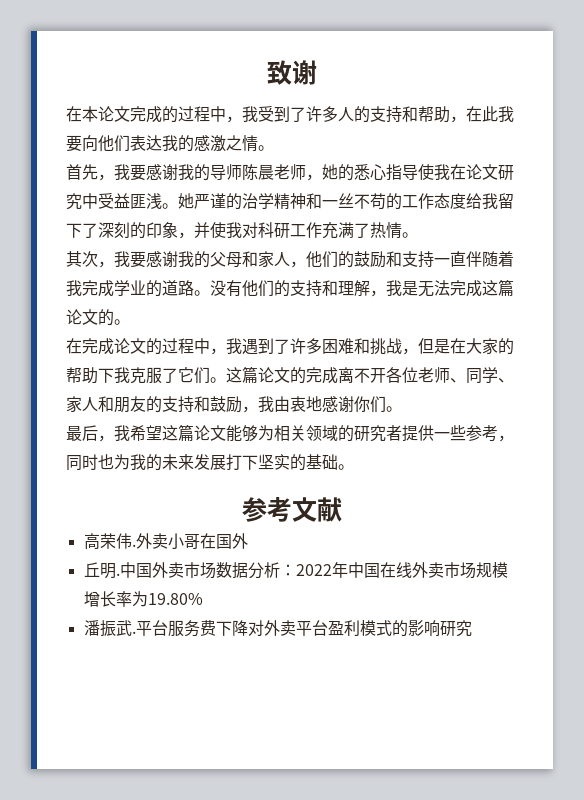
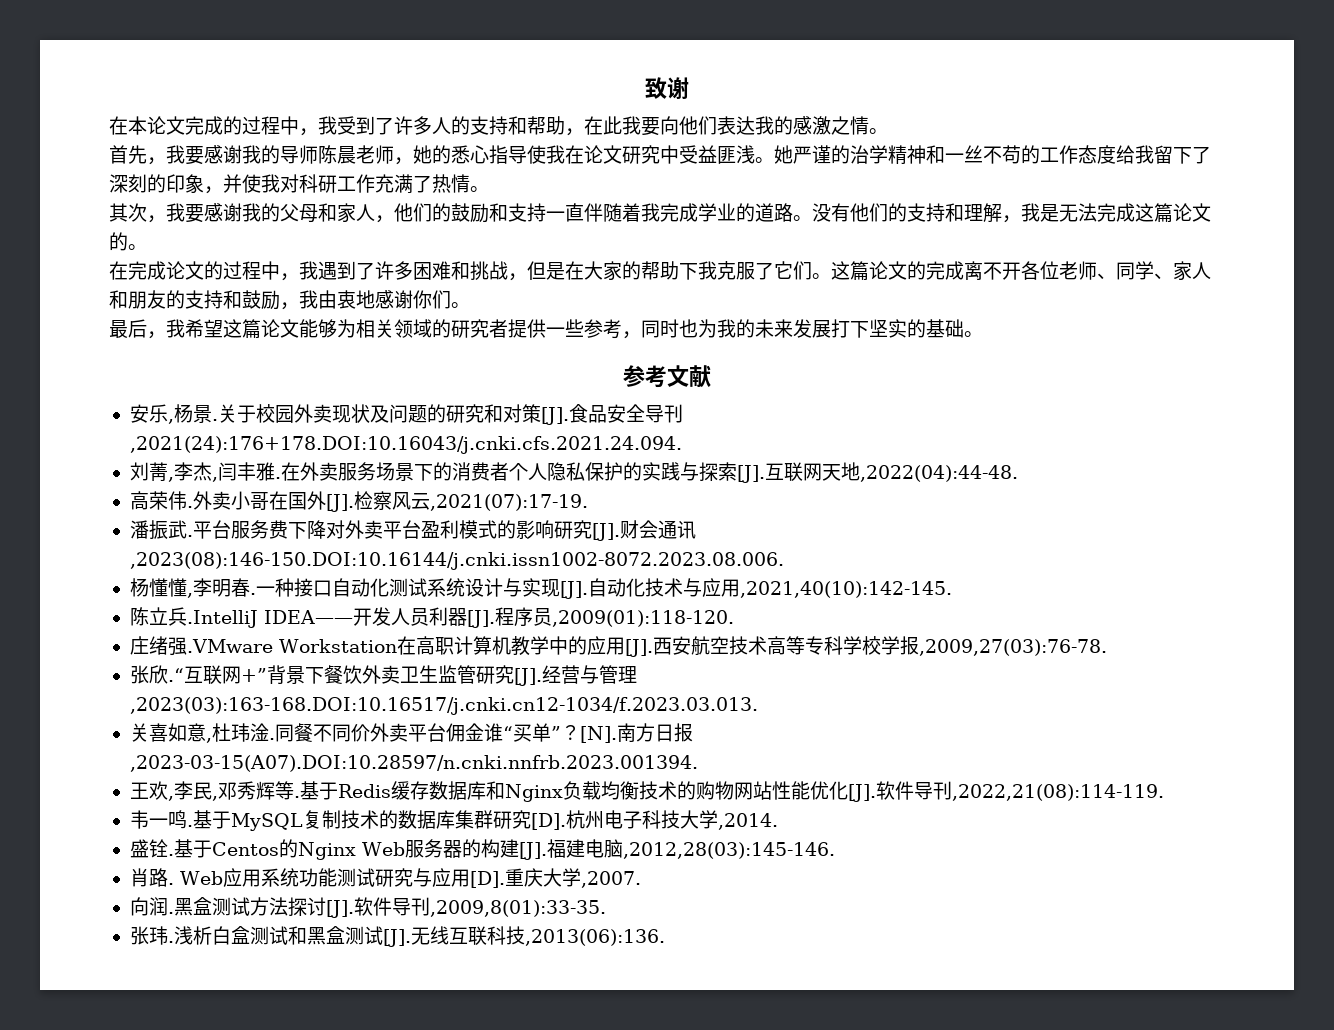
+ 安乐,杨景.关于校园外卖现状及问题的研究和对策[J].食品安全导刊,2021(24):176+178.DOI:10.16043/j.cnki.cfs.2021.24.094.
+ 刘菁,李杰,闫丰雅.在外卖服务场景下的消费者个人隐私保护的实践与探索[J].互联网天地,2022(04):44-48.
- 外卖小哥在国外
- 丘明.中国外卖市场数据分析：2022年中国在线外卖市场规模增长率为19.80%
+ 外卖小哥在国外[J].检察风云,2021(07):17-19.
- 平台服务费下降对外卖平台盈利模式的影响研究
+ 平台服务费下降对外卖平台盈利模式的影响研究[J].财会通讯,2023(08):146-150.DOI:10.16144/j.cnki.issn1002-8072.2023.08.006.
+ 杨懂懂,李明春.一种接口自动化测试系统设计与实现[J].自动化技术与应用,2021,40(10):142-145.
+ 陈立兵.IntelliJ IDEA——开发人员利器[J].程序员,2009(01):118-120.
+ 庄绪强.VMware Workstation在高职计算机教学中的应用[J].西安航空技术高等专科学校学报,2009,27(03):76-78.
+ 张欣.“互联网+”背景下餐饮外卖卫生监管研究[J].经营与管理,2023(03):163-168.DOI:10.16517/j.cnki.cn12-1034/f.2023.03.013.
+ 关喜如意,杜玮淦.同餐不同价外卖平台佣金谁“买单”？[N].南方日报,2023-03-15(A07).DOI:10.28597/n.cnki.nnfrb.2023.001394.
+ 王欢,李民,邓秀辉等.基于Redis缓存数据库和Nginx负载均衡技术的购物网站性能优化[J].软件导刊,2022,21(08):114-119.
+ 韦一鸣.基于MySQL复制技术的数据库集群研究[D].杭州电子科技大学,2014.
+ 盛铨.基于Centos的Nginx Web服务器的构建[J].福建电脑,2012,28(03):145-146.
+ 肖路. Web应用系统功能测试研究与应用[D].重庆大学,2007.
+ 向润.黑盒测试方法探讨[J].软件导刊,2009,8(01):33-35.
+ 张玮.浅析白盒测试和黑盒测试[J].无线互联科技,2013(06):136.

